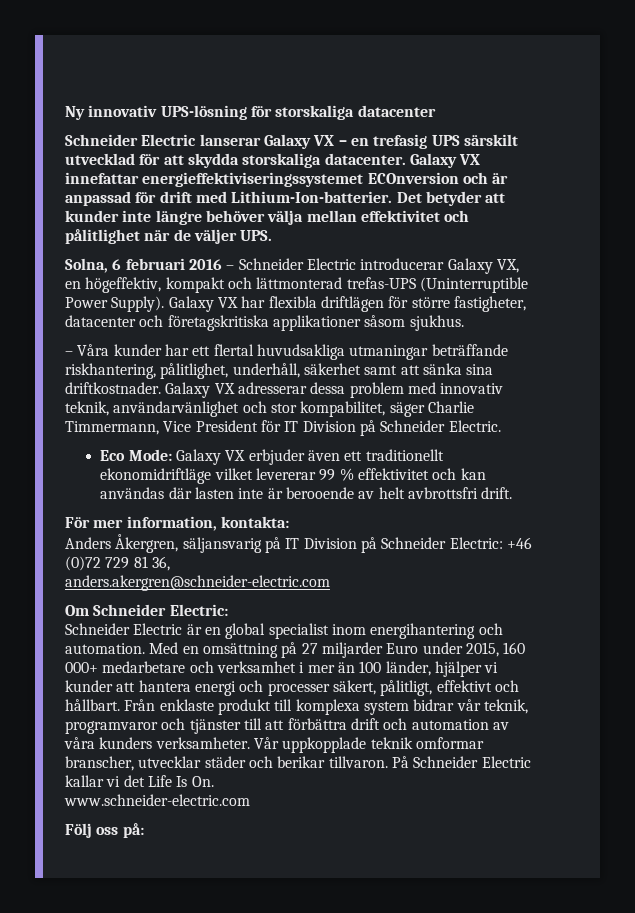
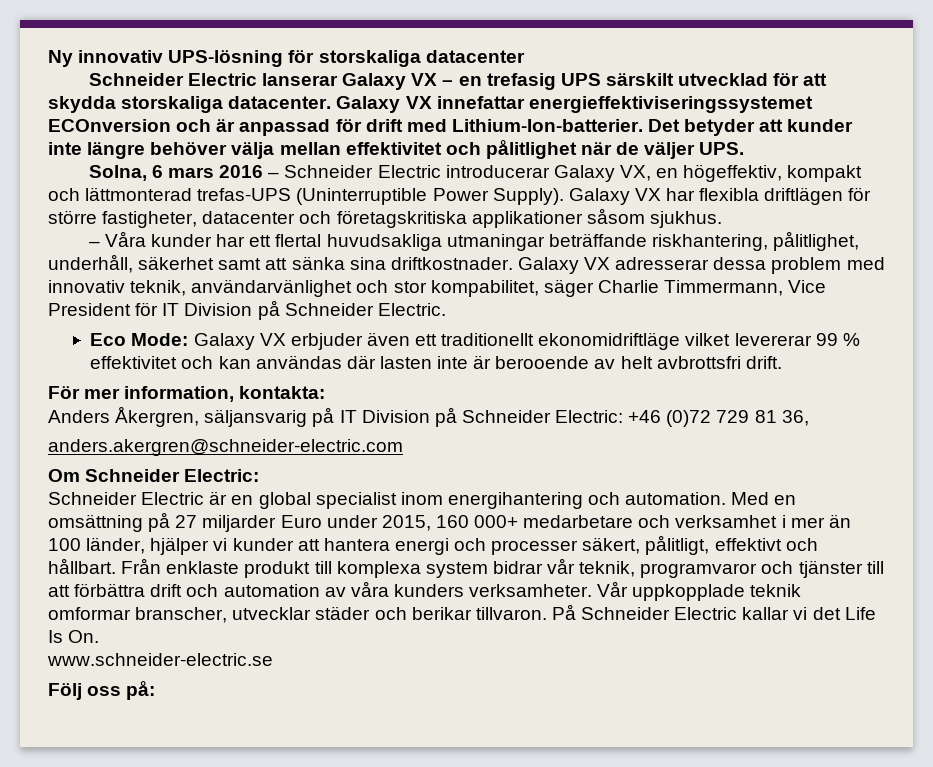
- Solna, 6 februari 2016 – Schneider Electric introducerar Galaxy VX, en högeffektiv, kompakt och lättmonterad trefas-UPS (Uninterruptible Power Supply).
+ Solna, 6 mars 2016 – Schneider Electric introducerar Galaxy VX, en högeffektiv, kompakt och lättmonterad trefas-UPS (Uninterruptible Power Supply).
- www.schneider-electric.com
+ www.schneider-electric.se

